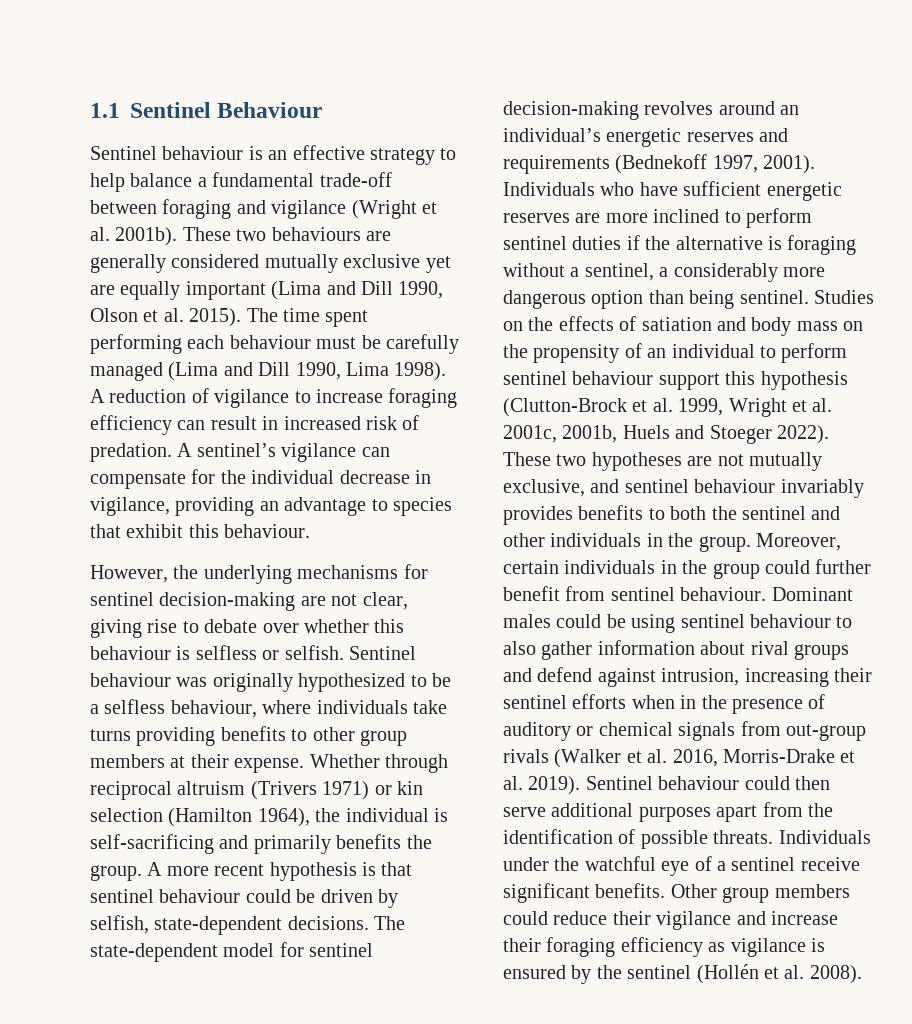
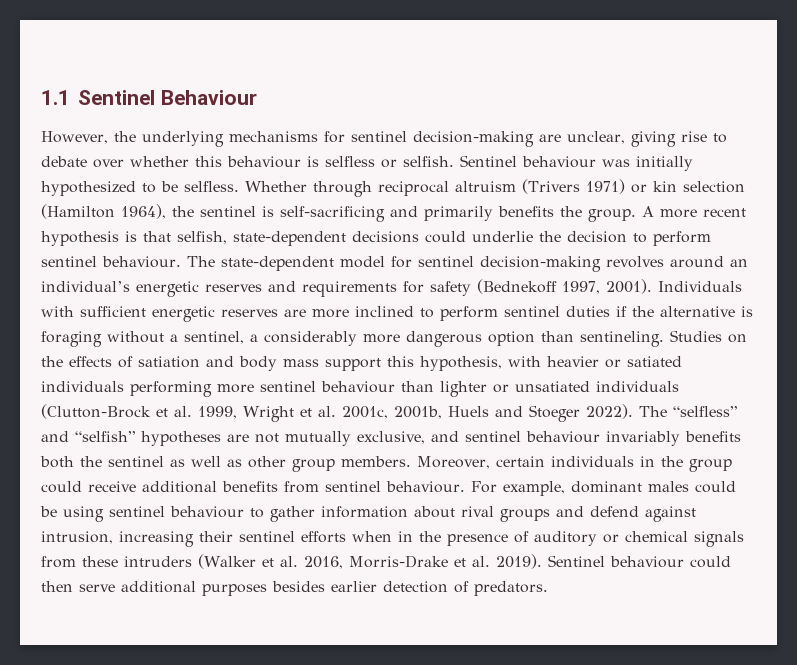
- Sentinel behaviour is an effective strategy to help balance a fundamental trade-off between foraging and vigilance (Wright et al. 2001b). These two behaviours are generally considered mutually exclusive yet are equally important (Lima and Dill 1990, Olson et al. 2015). The time spent performing each behaviour must be carefully managed (Lima and Dill 1990, Lima 1998). A reduction of vigilance to increase foraging efficiency can result in increased risk of predation. A sentinel’s vigilance can compensate for the individual decrease in vigilance, providing an advantage to species that exhibit this behaviour.
- However, the underlying mechanisms for sentinel decision-making are not clear, giving rise to debate over whether this behaviour is selfless or selfish.
+ However, the underlying mechanisms for sentinel decision-making are unclear, giving rise to debate over whether this behaviour is selfless or selfish.
- Sentinel behaviour was originally hypothesized to be a selfless behaviour, where individuals take turns providing benefits to other group members at their expense.
+ Sentinel behaviour was initially hypothesized to be selfless.
- Whether through reciprocal altruism (Trivers 1971) or kin selection (Hamilton 1964), the individual is self-sacrificing and primarily benefits the group.
+ Whether through reciprocal altruism (Trivers 1971) or kin selection (Hamilton 1964), the sentinel is self-sacrificing and primarily benefits the group.
- A more recent hypothesis is that sentinel behaviour could be driven by selfish, state-dependent decisions.
+ A more recent hypothesis is that selfish, state-dependent decisions could underlie the decision to perform sentinel behaviour.
- The state-dependent model for sentinel decision-making revolves around an individual’s energetic reserves and requirements (Bednekoff 1997, 2001).
+ The state-dependent model for sentinel decision-making revolves around an individual’s energetic reserves and requirements for safety (Bednekoff 1997, 2001).
- Individuals who have sufficient energetic reserves are more inclined to perform sentinel duties if the alternative is foraging without a sentinel, a considerably more dangerous option than being sentinel.
+ Individuals with sufficient energetic reserves are more inclined to perform sentinel duties if the alternative is foraging without a sentinel, a considerably more dangerous option than sentineling.
- Studies on the effects of satiation and body mass on the propensity of an individual to perform sentinel behaviour support this hypothesis (Clutton-Brock et al. 1999, Wright et al. 2001c, 2001b, Huels and Stoeger 2022).
+ Studies on the effects of satiation and body mass support this hypothesis, with heavier or satiated individuals performing more sentinel behaviour than lighter or unsatiated individuals (Clutton-Brock et al. 1999, Wright et al. 2001c, 2001b, Huels and Stoeger 2022).
- These two hypotheses are not mutually exclusive, and sentinel behaviour invariably provides benefits to both the sentinel and other individuals in the group.
+ The “selfless” and “selfish” hypotheses are not mutually exclusive, and sentinel behaviour invariably benefits both the sentinel as well as other group members.
- Moreover, certain individuals in the group could further benefit from sentinel behaviour. Dominant males could be using sentinel behaviour to also gather information about rival groups and defend against intrusion, increasing their sentinel efforts when in the presence of auditory or chemical signals from out-group rivals (Walker et al. 2016, Morris-Drake et al. 2019).
+ Moreover, certain individuals in the group could receive additional benefits from sentinel behaviour. For example, dominant males could be using sentinel behaviour to gather information about rival groups and defend against intrusion, increasing their sentinel efforts when in the presence of auditory or chemical signals from these intruders (Walker et al. 2016, Morris-Drake et al. 2019).
- Sentinel behaviour could then serve additional purposes apart from the identification of possible threats. Individuals under the watchful eye of a sentinel receive significant benefits. Other group members could reduce their vigilance and increase their foraging efficiency as vigilance is ensured by the sentinel (Hollén et al. 2008).
+ Sentinel behaviour could then serve additional purposes besides earlier detection of predators.

